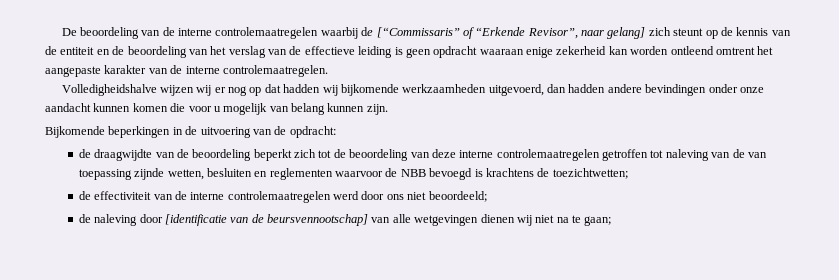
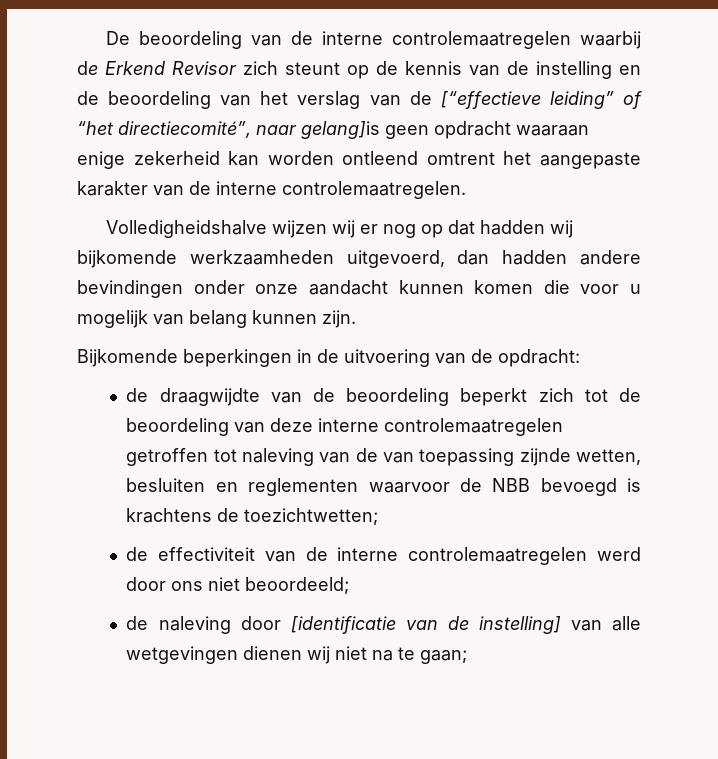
- De beoordeling van de interne controlemaatregelen waarbij de [“Commissaris” of “Erkende Revisor”, naar gelang] zich steunt op de kennis van de entiteit en de beoordeling van het verslag van de effectieve leiding is geen opdracht waaraan enige zekerheid kan worden ontleend omtrent het aangepaste karakter van de interne controlemaatregelen.
+ De beoordeling van de interne controlemaatregelen waarbij de Erkend Revisor zich steunt op de kennis van de instelling en de beoordeling van het verslag van de [“effectieve leiding” of “het directiecomité”, naar gelang]is geen opdracht waaraan enige zekerheid kan worden ontleend omtrent het aangepaste karakter van de interne controlemaatregelen.
- de naleving door [identificatie van de beursvennootschap] van alle wetgevingen dienen wij niet na te gaan;
+ de naleving door [identificatie van de instelling] van alle wetgevingen dienen wij niet na te gaan;

